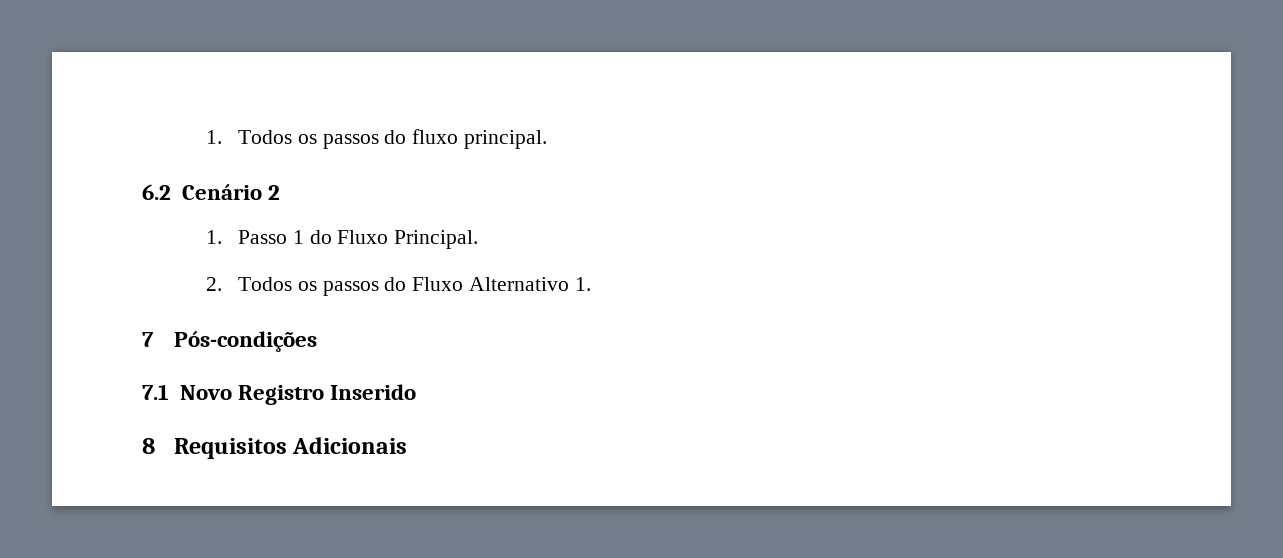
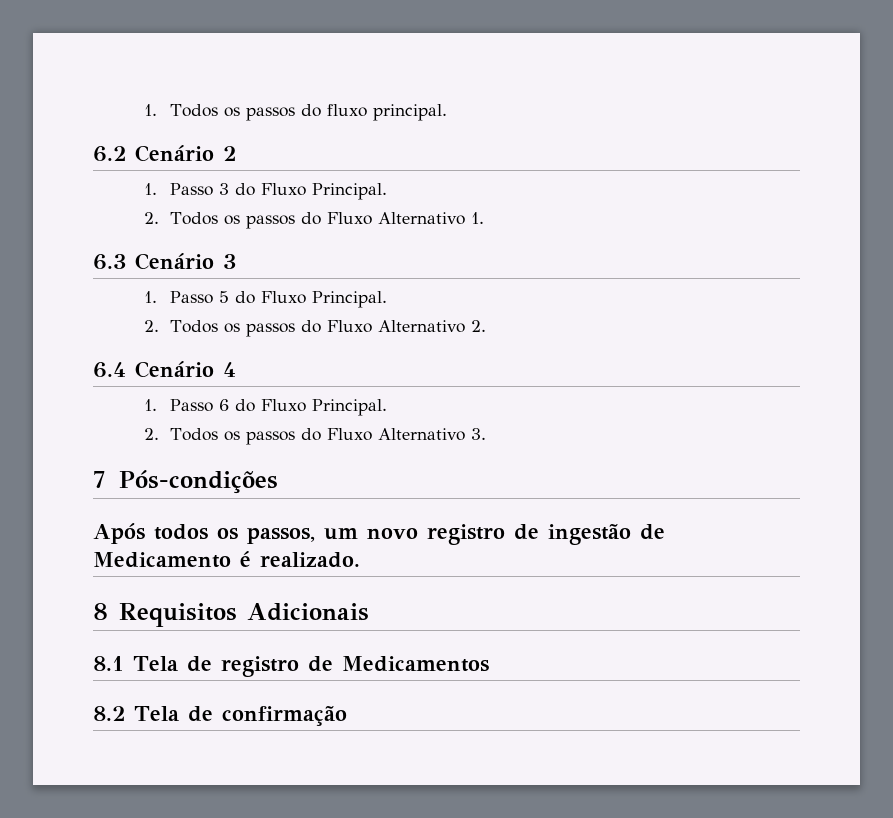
- 1. Passo 1 do Fluxo Principal.
+ 1. Passo 3 do Fluxo Principal.
+ 6.3 Cenário 3
+ 1. Passo 5 do Fluxo Principal.
+ 2. Todos os passos do Fluxo Alternativo 2.
+ 6.4 Cenário 4
+ 1. Passo 6 do Fluxo Principal.
+ 2. Todos os passos do Fluxo Alternativo 3.
  7 Pós-condições
- 7.1 Novo Registro Inserido
+ Após todos os passos, um novo registro de ingestão de Medicamento é realizado.
  8 Requisitos Adicionais
+ 8.1 Tela de registro de Medicamentos
+ 8.2 Tela de confirmação

